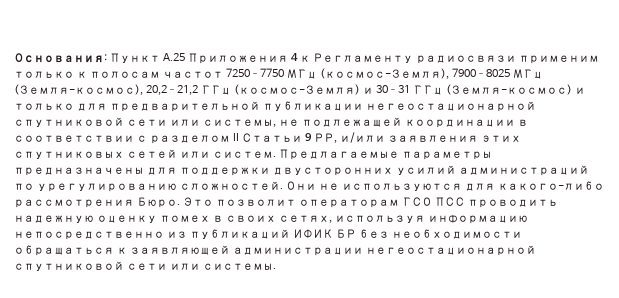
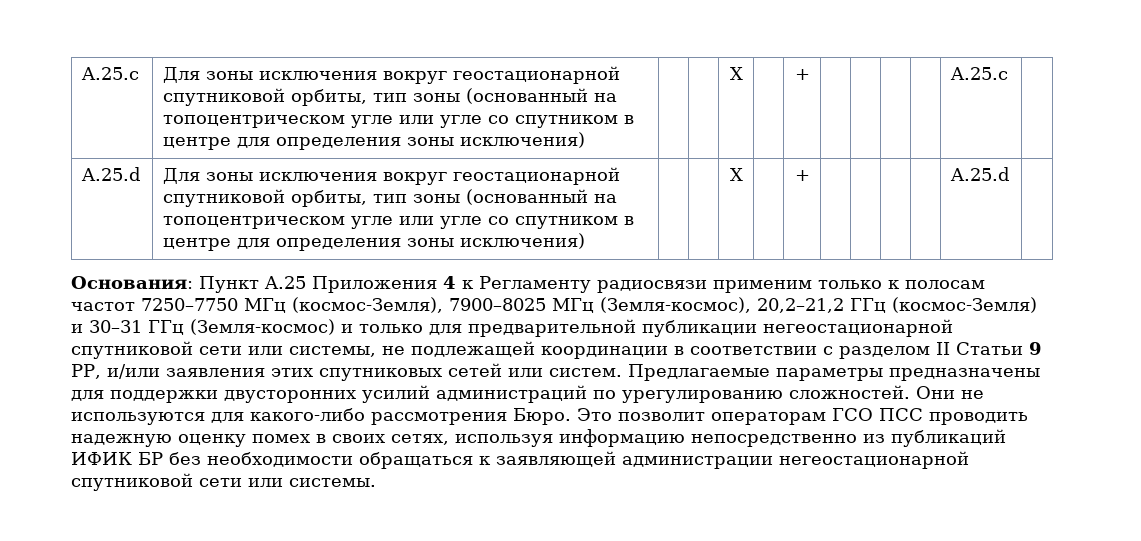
+ A.25.c | Для зоны исключения вокруг геостационарной спутниковой орбиты, тип зоны (основанный на топоцентрическом угле или угле со спутником в центре для определения зоны исключения) | | | X | | + | | | | | A.25.c |
+ A.25.d | Для зоны исключения вокруг геостационарной спутниковой орбиты, тип зоны (основанный на топоцентрическом угле или угле со спутником в центре для определения зоны исключения) | | | X | | + | | | | | A.25.d |

